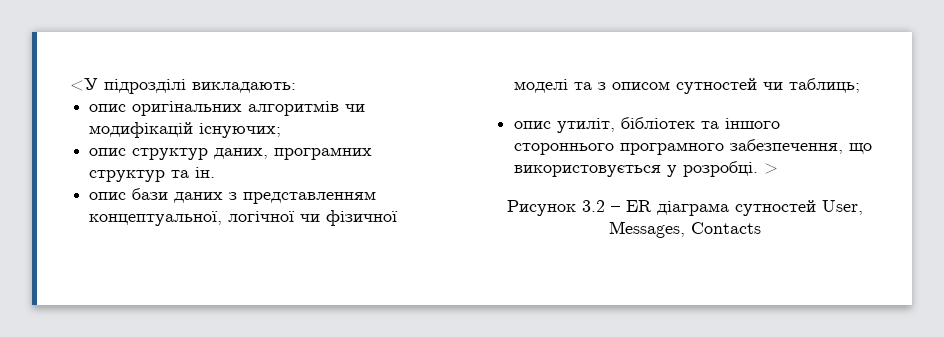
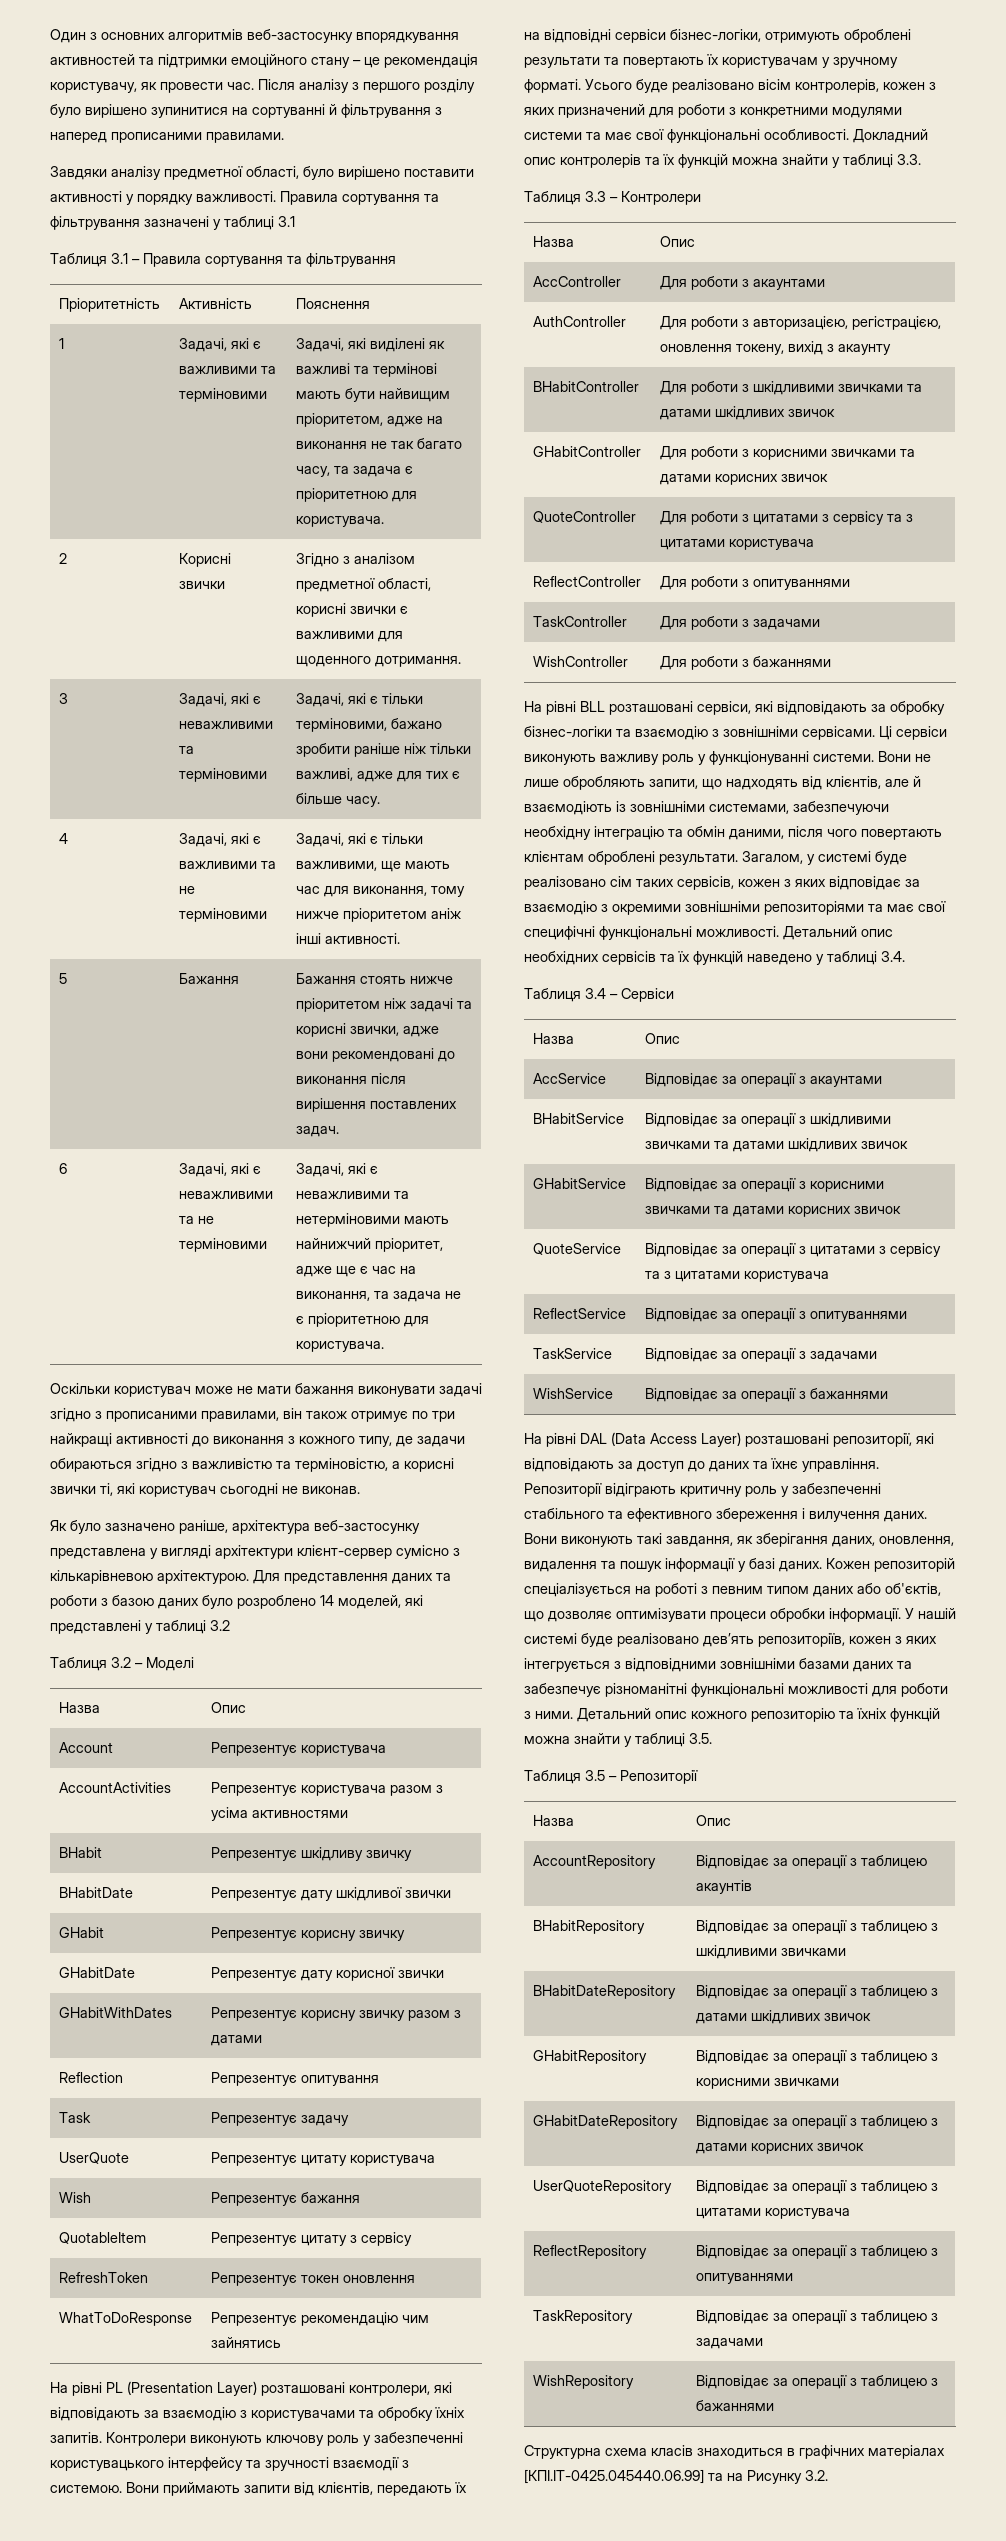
- <У підрозділі викладають:
- опис оригінальних алгоритмів чи модифікацій існуючих;
- опис структур даних, програмних структур та ін.
- опис бази даних з представленням концептуальної, логічної чи фізичної моделі та з описом сутностей чи таблиць;
- опис утиліт, бібліотек та іншого стороннього програмного забезпечення, що використовується у розробці. >
- Рисунок 3.2 – ER діаграма сутностей User, Messages, Contacts
+ Один з основних алгоритмів веб-застосунку впорядкування активностей та підтримки емоційного стану – це рекомендація користувачу, як провести час. Після аналізу з першого розділу було вирішено зупинитися на сортуванні й фільтрування з наперед прописаними правилами.
+ Завдяки аналізу предметної області, було вирішено поставити активності у порядку важливості. Правила сортування та фільтрування зазначені у таблиці 3.1
+ Таблиця 3.1 – Правила сортування та фільтрування
+ Пріоритетність | Активність | Пояснення
+ 1 | Задачі, які є важливими та терміновими | Задачі, які виділені як важливі та термінові мають бути найвищим пріоритетом, адже на виконання не так багато часу, та задача є пріоритетною для користувача.
+ 2 | Корисні звички | Згідно з аналізом предметної області, корисні звички є важливими для щоденного дотримання.
+ 3 | Задачі, які є неважливими та терміновими | Задачі, які є тільки терміновими, бажано зробити раніше ніж тільки важливі, адже для тих є більше часу.
+ 4 | Задачі, які є важливими та не терміновими | Задачі, які є тільки важливими, ще мають час для виконання, тому нижче пріоритетом аніж інші активності.
+ 5 | Бажання | Бажання стоять нижче пріоритетом ніж задачі та корисні звички, адже вони рекомендовані до виконання після вирішення поставлених задач.
+ 6 | Задачі, які є неважливими та не терміновими | Задачі, які є неважливими та нетерміновими мають найнижчий пріоритет, адже ще є час на виконання, та задача не є пріоритетною для користувача.
+ Оскільки користувач може не мати бажання виконувати задачі згідно з прописаними правилами, він також отримує по три найкращі активності до виконання з кожного типу, де задачи обираються згідно з важливістю та терміновістю, а корисні звички ті, які користувач сьогодні не виконав.
+ Як було зазначено раніше, архітектура веб-застосунку представлена у вигляді архітектури клієнт-сервер сумісно з кількарівневою архітектурою. Для представлення даних та роботи з базою даних було розроблено 14 моделей, які представлені у таблиці 3.2
+ Таблиця 3.2 – Моделі
+ Назва | Опис
+ Account | Репрезентує користувача
+ AccountActivities | Репрезентує користувача разом з усіма активностями
+ BHabit | Репрезентує шкідливу звичку
+ BHabitDate | Репрезентує дату шкідливої звички
+ GHabit | Репрезентує корисну звичку
+ GHabitDate | Репрезентує дату корисної звички
+ GHabitWithDates | Репрезентує корисну звичку разом з датами
+ Reflection | Репрезентує опитування
+ Task | Репрезентує задачу
+ UserQuote | Репрезентує цитату користувача
+ Wish | Репрезентує бажання
+ QuotableItem | Репрезентує цитату з сервісу
+ RefreshToken | Репрезентує токен оновлення
+ WhatToDoResponse | Репрезентує рекомендацію чим зайнятись
+ На рівні PL (Presentation Layer) розташовані контролери, які відповідають за взаємодію з користувачами та обробку їхніх запитів. Контролери виконують ключову роль у забезпеченні користувацького інтерфейсу та зручності взаємодії з системою. Вони приймають запити від клієнтів, передають їх на відповідні сервіси бізнес-логіки, отримують оброблені результати та повертають їх користувачам у зручному форматі. Усього буде реалізовано вісім контролерів, кожен з яких призначений для роботи з конкретними модулями системи та має свої функціональні особливості. Докладний опис контролерів та їх функцій можна знайти у таблиці 3.3.
+ Таблиця 3.3 – Контролери
+ Назва | Опис
+ AccController | Для роботи з акаунтами
+ AuthController | Для роботи з авторизацією, регістрацією, оновлення токену, вихід з акаунту
+ BHabitController | Для роботи з шкідливими звичками та датами шкідливих звичок
+ GHabitController | Для роботи з корисними звичками та датами корисних звичок
+ QuoteController | Для роботи з цитатами з сервісу та з цитатами користувача
+ ReflectController | Для роботи з опитуваннями
+ TaskController | Для роботи з задачами
+ WishController | Для роботи з бажаннями
+ На рівні BLL розташовані сервіси, які відповідають за обробку бізнес-логіки та взаємодію з зовнішніми сервісами. Ці сервіси виконують важливу роль у функціонуванні системи. Вони не лише обробляють запити, що надходять від клієнтів, але й взаємодіють із зовнішніми системами, забезпечуючи необхідну інтеграцію та обмін даними, після чого повертають клієнтам оброблені результати. Загалом, у системі буде реалізовано сім таких сервісів, кожен з яких відповідає за взаємодію з окремими зовнішніми репозиторіями та має свої специфічні функціональні можливості. Детальний опис необхідних сервісів та їх функцій наведено у таблиці 3.4.
+ Таблиця 3.4 – Сервіси
+ Назва | Опис
+ AccService | Відповідає за операції з акаунтами
+ BHabitService | Відповідає за операції з шкідливими звичками та датами шкідливих звичок
+ GHabitService | Відповідає за операції з корисними звичками та датами корисних звичок
+ QuoteService | Відповідає за операції з цитатами з сервісу та з цитатами користувача
+ ReflectService | Відповідає за операції з опитуваннями
+ TaskService | Відповідає за операції з задачами
+ WishService | Відповідає за операції з бажаннями
+ На рівні DAL (Data Access Layer) розташовані репозиторії, які відповідають за доступ до даних та їхнє управління. Репозиторії відіграють критичну роль у забезпеченні стабільного та ефективного збереження і вилучення даних. Вони виконують такі завдання, як зберігання даних, оновлення, видалення та пошук інформації у базі даних. Кожен репозиторій спеціалізується на роботі з певним типом даних або об'єктів, що дозволяє оптимізувати процеси обробки інформації. У нашій системі буде реалізовано дев’ять репозиторіїв, кожен з яких інтегрується з відповідними зовнішніми базами даних та забезпечує різноманітні функціональні можливості для роботи з ними. Детальний опис кожного репозиторію та їхніх функцій можна знайти у таблиці 3.5.
+ Таблиця 3.5 – Репозиторії
+ Назва | Опис
+ AccountRepository | Відповідає за операції з таблицею акаунтів
+ BHabitRepository | Відповідає за операції з таблицею з шкідливими звичками
+ BHabitDateRepository | Відповідає за операції з таблицею з датами шкідливих звичок
+ GHabitRepository | Відповідає за операції з таблицею з корисними звичками
+ GHabitDateRepository | Відповідає за операції з таблицею з датами корисних звичок
+ UserQuoteRepository | Відповідає за операції з таблицею з цитатами користувача
+ ReflectRepository | Відповідає за операції з таблицею з опитуваннями
+ TaskRepository | Відповідає за операції з таблицею з задачами
+ WishRepository | Відповідає за операції з таблицею з бажаннями
+ Структурна схема класів знаходиться в графічних матеріалах [КПІ.ІТ-0425.045440.06.99] та на Рисунку 3.2.

